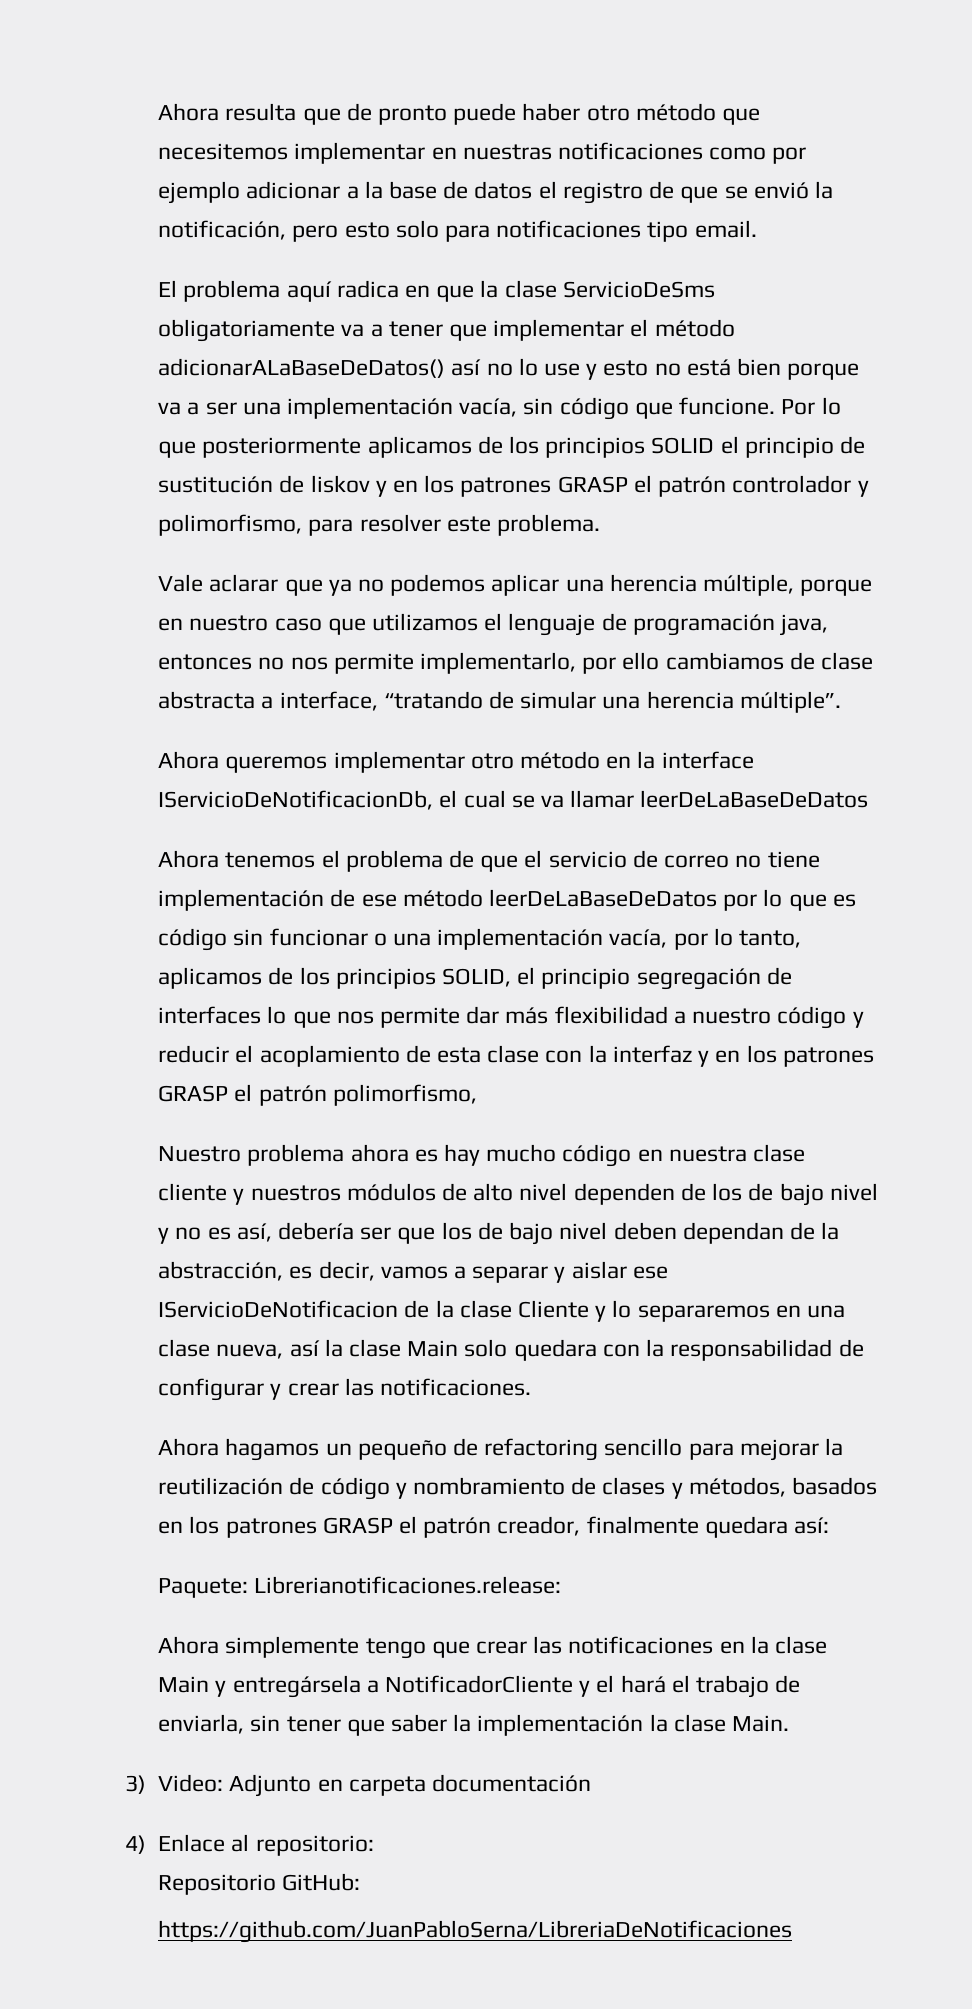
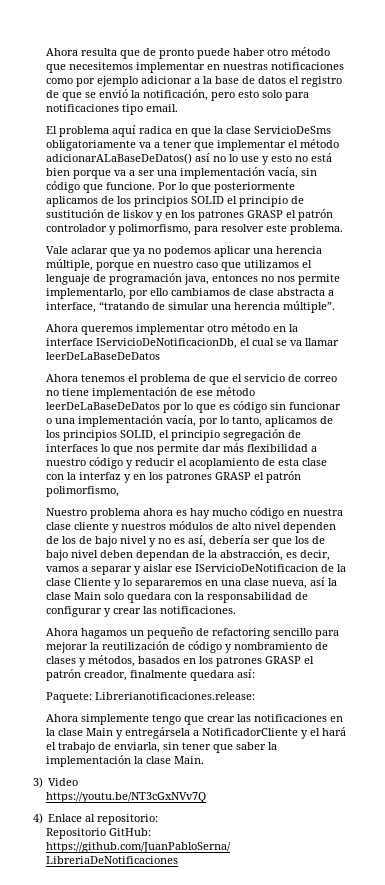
- 3) Video: Adjunto en carpeta documentación
+ 3) Video
+ https://youtu.be/NT3cGxNVv7Q

